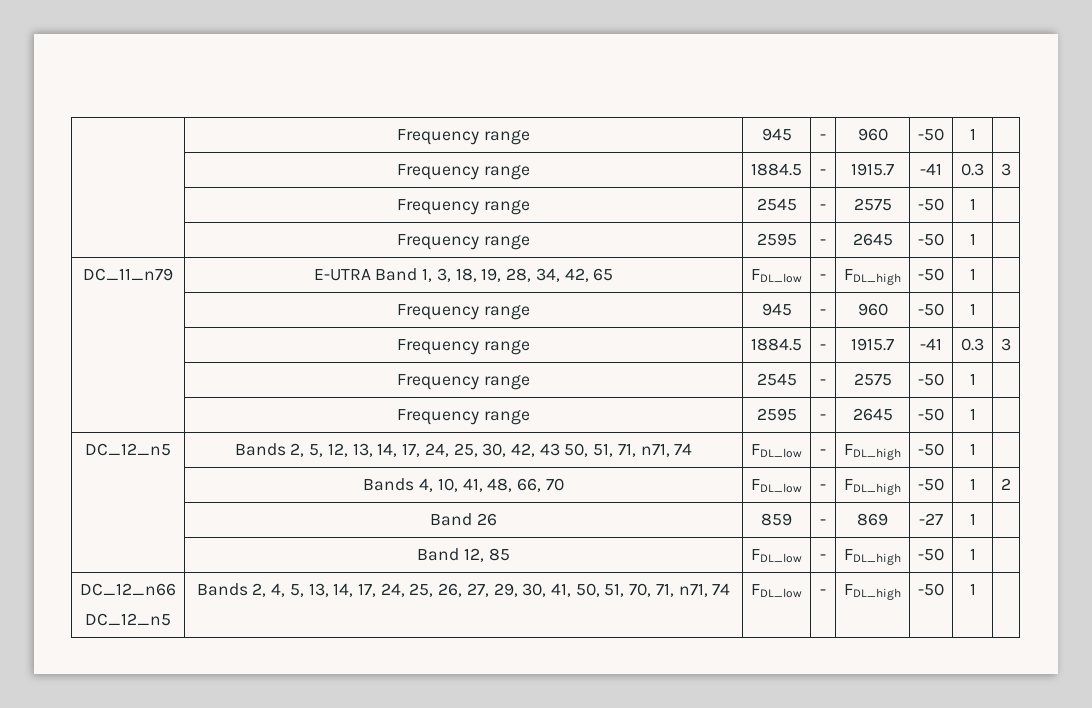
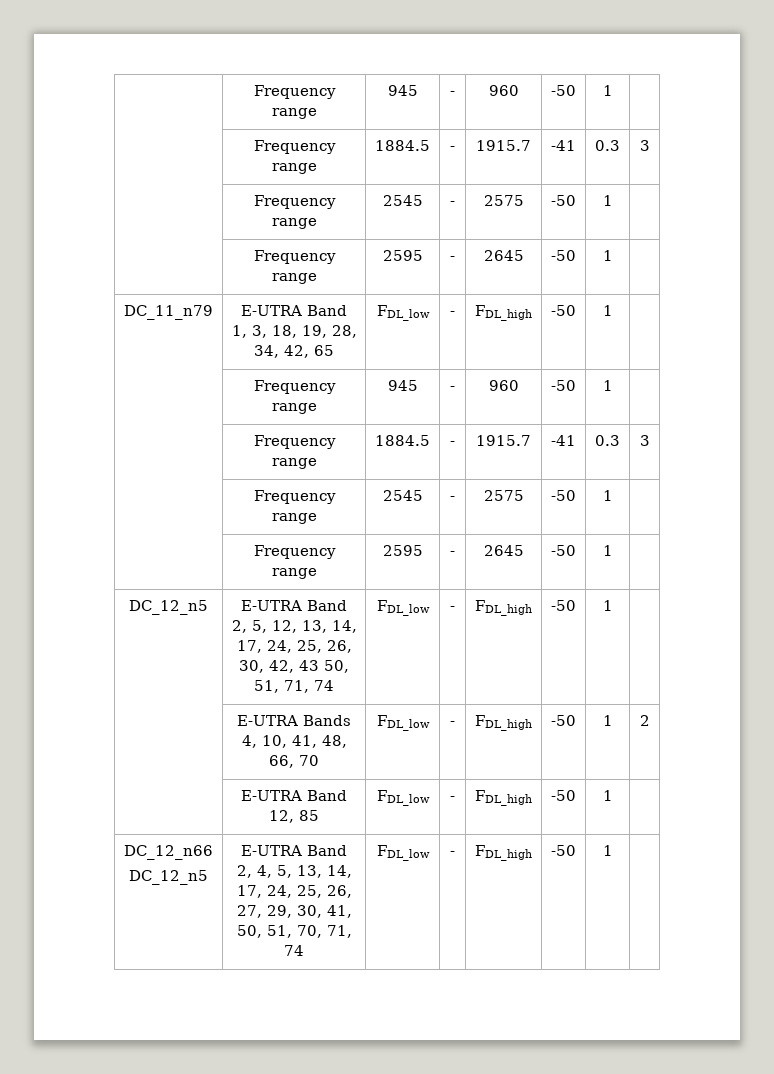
- DC_12_n5 | Bands 2, 5, 12, 13, 14, 17, 24, 25, 30, 42, 43 50, 51, 71, n71, 74 | FDL_low | - | FDL_high | -50 | 1 |
+ DC_12_n5 | E-UTRA Band 2, 5, 12, 13, 14, 17, 24, 25, 26, 30, 42, 43 50, 51, 71, 74 | FDL_low | - | FDL_high | -50 | 1 |
- | Bands 4, 10, 41, 48, 66, 70 | FDL_low | - | FDL_high | -50 | 1 | 2
+ | E-UTRA Bands 4, 10, 41, 48, 66, 70 | FDL_low | - | FDL_high | -50 | 1 | 2
- | Band 26 | 859 | - | 869 | -27 | 1 |
- | Band 12, 85 | FDL_low | - | FDL_high | -50 | 1 |
+ | E-UTRA Band 12, 85 | FDL_low | - | FDL_high | -50 | 1 |
  DC_12_n66
- DC_12_n5 | Bands 2, 4, 5, 13, 14, 17, 24, 25, 26, 27, 29, 30, 41, 50, 51, 70, 71, n71, 74 | FDL_low | - | FDL_high | -50 | 1 |
+ DC_12_n5 | E-UTRA Band 2, 4, 5, 13, 14, 17, 24, 25, 26, 27, 29, 30, 41, 50, 51, 70, 71, 74 | FDL_low | - | FDL_high | -50 | 1 |

